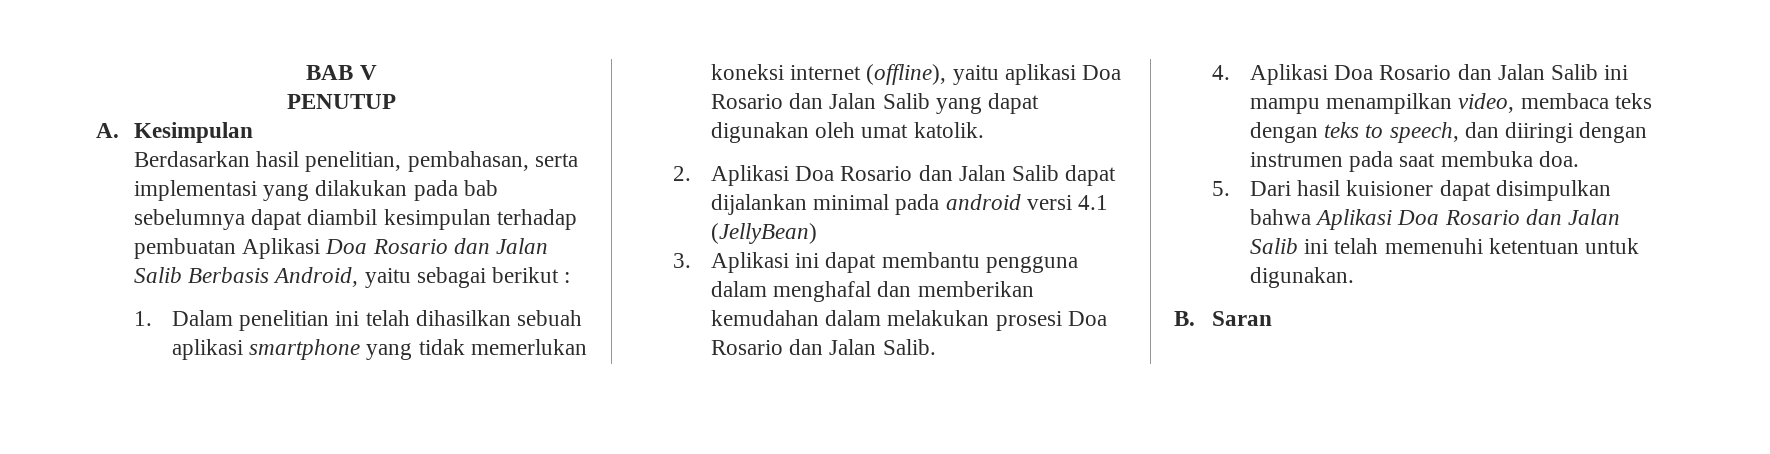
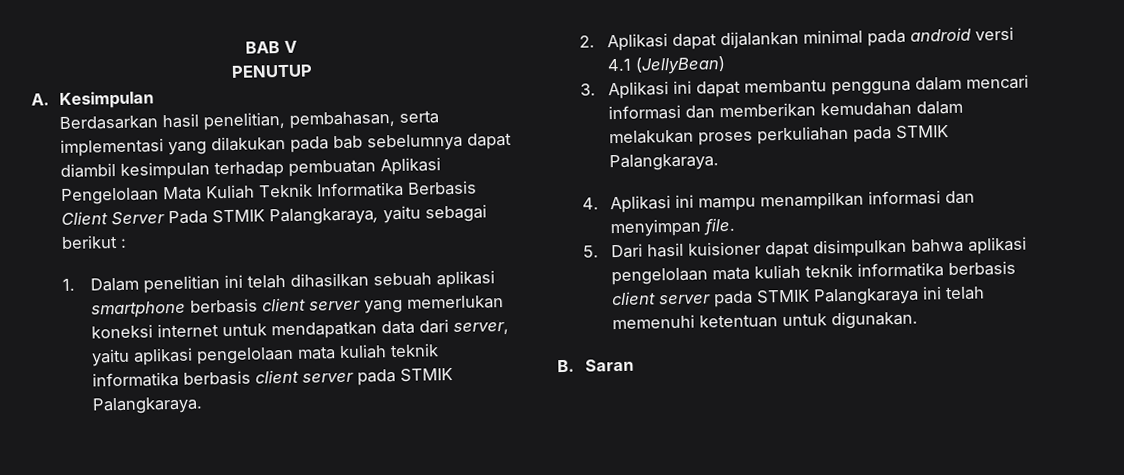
- Berdasarkan hasil penelitian, pembahasan, serta implementasi yang dilakukan pada bab sebelumnya dapat diambil kesimpulan terhadap pembuatan Aplikasi Doa Rosario dan Jalan Salib Berbasis Android, yaitu sebagai berikut :
+ Berdasarkan hasil penelitian, pembahasan, serta implementasi yang dilakukan pada bab sebelumnya dapat diambil kesimpulan terhadap pembuatan Aplikasi Pengelolaan Mata Kuliah Teknik Informatika Berbasis Client Server Pada STMIK Palangkaraya, yaitu sebagai berikut :
- 1. Dalam penelitian ini telah dihasilkan sebuah aplikasi smartphone yang tidak memerlukan koneksi internet (offline), yaitu aplikasi Doa Rosario dan Jalan Salib yang dapat digunakan oleh umat katolik.
- 2. Aplikasi Doa Rosario dan Jalan Salib dapat dijalankan minimal pada android versi 4.1 (JellyBean)
+ 1. Dalam penelitian ini telah dihasilkan sebuah aplikasi smartphone berbasis client server yang memerlukan koneksi internet untuk mendapatkan data dari server, yaitu aplikasi pengelolaan mata kuliah teknik informatika berbasis client server pada STMIK Palangkaraya.
+ 2. Aplikasi dapat dijalankan minimal pada android versi 4.1 (JellyBean)
- 3. Aplikasi ini dapat membantu pengguna dalam menghafal dan memberikan kemudahan dalam melakukan prosesi Doa Rosario dan Jalan Salib.
- 4. Aplikasi Doa Rosario dan Jalan Salib ini mampu menampilkan video, membaca teks dengan teks to speech, dan diiringi dengan instrumen pada saat membuka doa.
+ 3. Aplikasi ini dapat membantu pengguna dalam mencari informasi dan memberikan kemudahan dalam melakukan proses perkuliahan pada STMIK Palangkaraya.
+ 4. Aplikasi ini mampu menampilkan informasi dan menyimpan file.
- 5. Dari hasil kuisioner dapat disimpulkan bahwa Aplikasi Doa Rosario dan Jalan Salib ini telah memenuhi ketentuan untuk digunakan.
+ 5. Dari hasil kuisioner dapat disimpulkan bahwa aplikasi pengelolaan mata kuliah teknik informatika berbasis client server pada STMIK Palangkaraya ini telah memenuhi ketentuan untuk digunakan.

